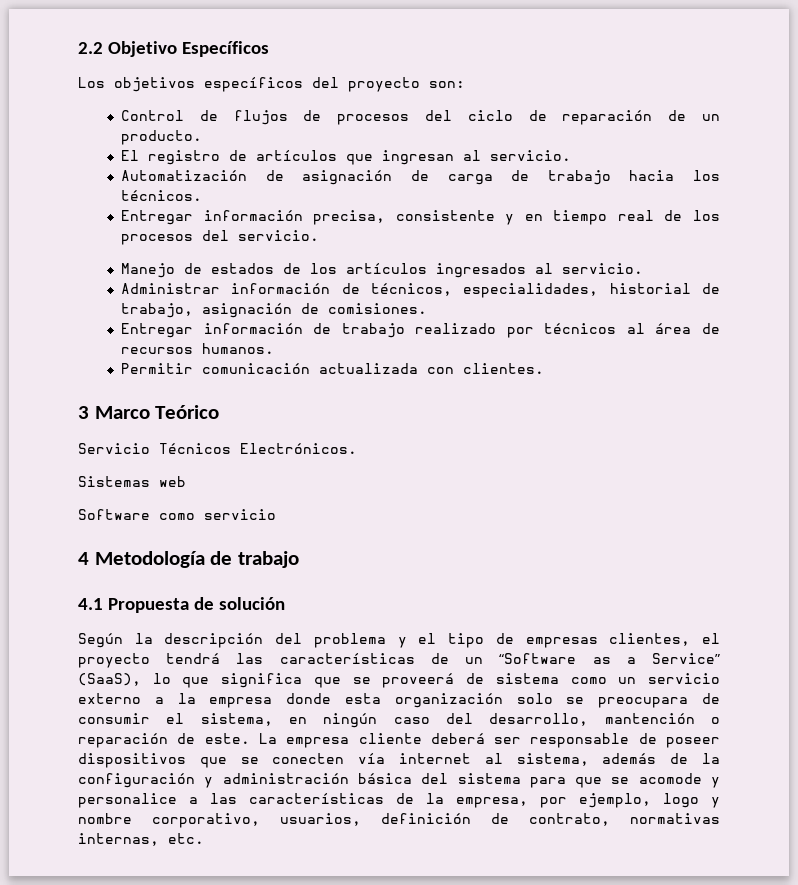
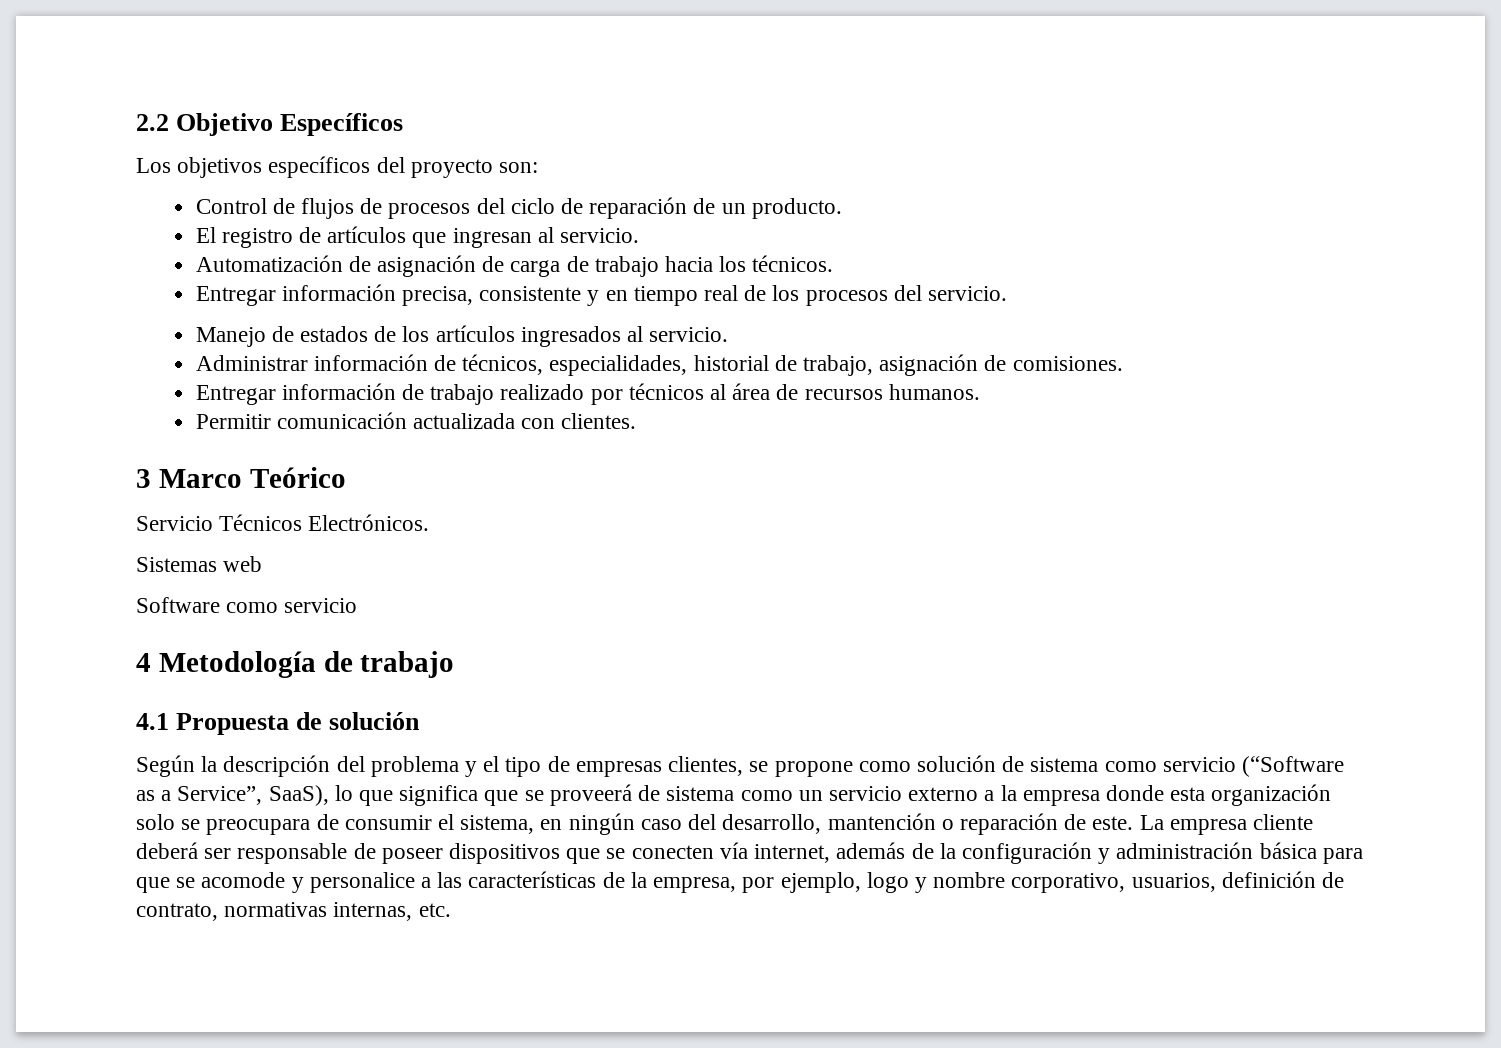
- Según la descripción del problema y el tipo de empresas clientes, el proyecto tendrá las características de un “Software as a Service” (SaaS), lo que significa que se proveerá de sistema como un servicio externo a la empresa donde esta organización solo se preocupara de consumir el sistema, en ningún caso del desarrollo, mantención o reparación de este.
+ Según la descripción del problema y el tipo de empresas clientes, se propone como solución de sistema como servicio (“Software as a Service”, SaaS), lo que significa que se proveerá de sistema como un servicio externo a la empresa donde esta organización solo se preocupara de consumir el sistema, en ningún caso del desarrollo, mantención o reparación de este.
- La empresa cliente deberá ser responsable de poseer dispositivos que se conecten vía internet al sistema, además de la configuración y administración básica del sistema para que se acomode y personalice a las características de la empresa, por ejemplo, logo y nombre corporativo, usuarios, definición de contrato, normativas internas, etc.
+ La empresa cliente deberá ser responsable de poseer dispositivos que se conecten vía internet, además de la configuración y administración básica para que se acomode y personalice a las características de la empresa, por ejemplo, logo y nombre corporativo, usuarios, definición de contrato, normativas internas, etc.

